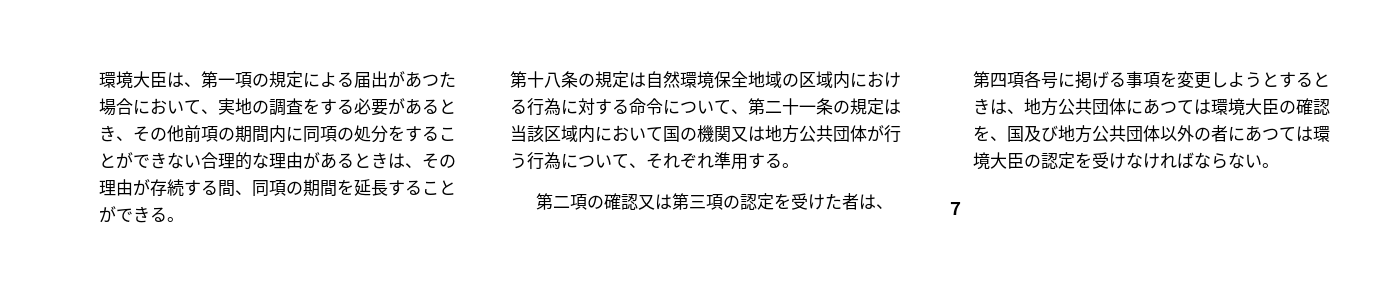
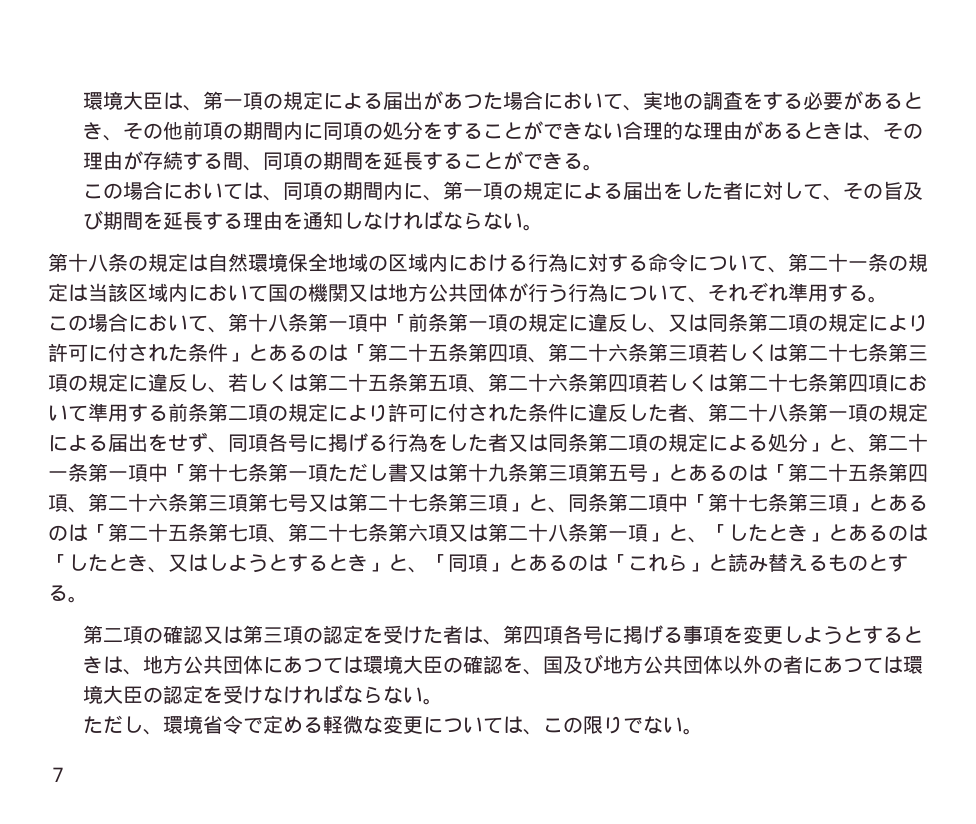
+ この場合においては、同項の期間内に、第一項の規定による届出をした者に対して、その旨及び期間を延長する理由を通知しなければならない。
+ この場合において、第十八条第一項中「前条第一項の規定に違反し、又は同条第二項の規定により許可に付された条件」とあるのは「第二十五条第四項、第二十六条第三項若しくは第二十七条第三項の規定に違反し、若しくは第二十五条第五項、第二十六条第四項若しくは第二十七条第四項において準用する前条第二項の規定により許可に付された条件に違反した者、第二十八条第一項の規定による届出をせず、同項各号に掲げる行為をした者又は同条第二項の規定による処分」と、第二十一条第一項中「第十七条第一項ただし書又は第十九条第三項第五号」とあるのは「第二十五条第四項、第二十六条第三項第七号又は第二十七条第三項」と、同条第二項中「第十七条第三項」とあるのは「第二十五条第七項、第二十七条第六項又は第二十八条第一項」と、「したとき」とあるのは「したとき、又はしようとするとき」と、「同項」とあるのは「これら」と読み替えるものとする。
+ ただし、環境省令で定める軽微な変更については、この限りでない。

